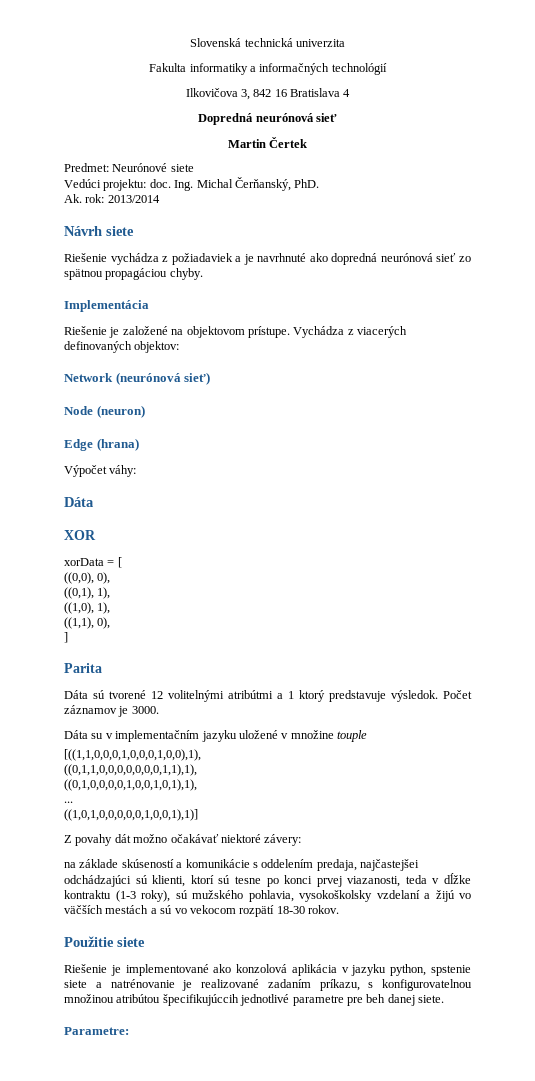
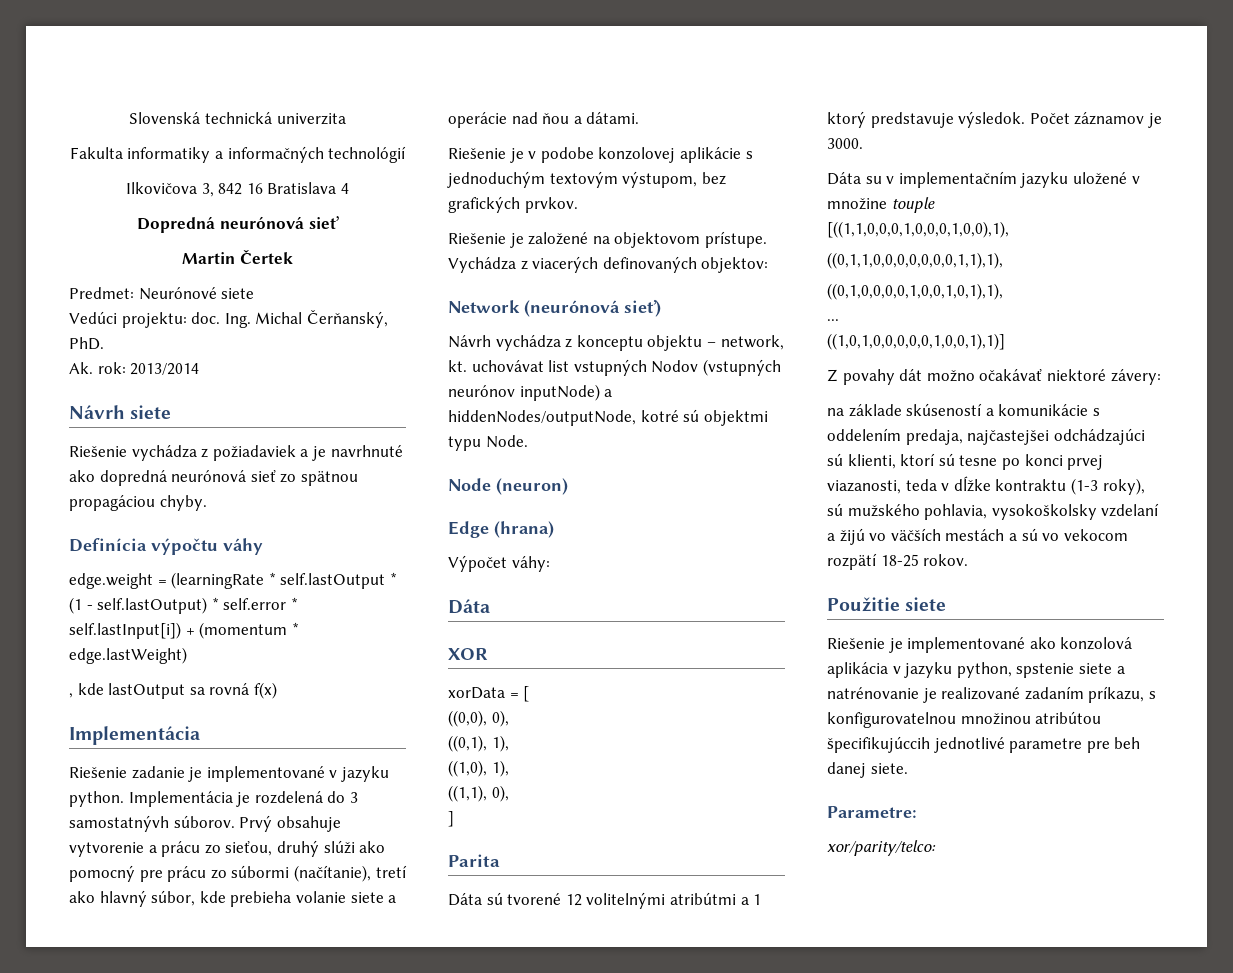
+ Definícia výpočtu váhy
+ edge.weight = (learningRate * self.lastOutput * (1 - self.lastOutput) * self.error * self.lastInput[i]) + (momentum * edge.lastWeight)
+ , kde lastOutput sa rovná f(x)
  Implementácia
+ Riešenie zadanie je implementované v jazyku python. Implementácia je rozdelená do 3 samostatnývh súborov. Prvý obsahuje vytvorenie a prácu zo sieťou, druhý slúži ako pomocný pre prácu zo súbormi (načítanie), tretí ako hlavný súbor, kde prebieha volanie siete a operácie nad ňou a dátami.
+ Riešenie je v podobe konzolovej aplikácie s jednoduchým textovým výstupom, bez grafických prvkov.
+ Návrh vychádza z konceptu objektu – network, kt. uchovávat list vstupných Nodov (vstupných neurónov inputNode) a hiddenNodes/outputNode, kotré sú objektmi typu Node.
- na základe skúseností a komunikácie s oddelením predaja, najčastejšei odchádzajúci sú klienti, ktorí sú tesne po konci prvej viazanosti, teda v dĺžke kontraktu (1-3 roky), sú mužského pohlavia, vysokoškolsky vzdelaní a žijú vo väčších mestách a sú vo vekocom rozpätí 18-30 rokov.
+ na základe skúseností a komunikácie s oddelením predaja, najčastejšei odchádzajúci sú klienti, ktorí sú tesne po konci prvej viazanosti, teda v dĺžke kontraktu (1-3 roky), sú mužského pohlavia, vysokoškolsky vzdelaní a žijú vo väčších mestách a sú vo vekocom rozpätí 18-25 rokov.
+ xor/parity/telco:

